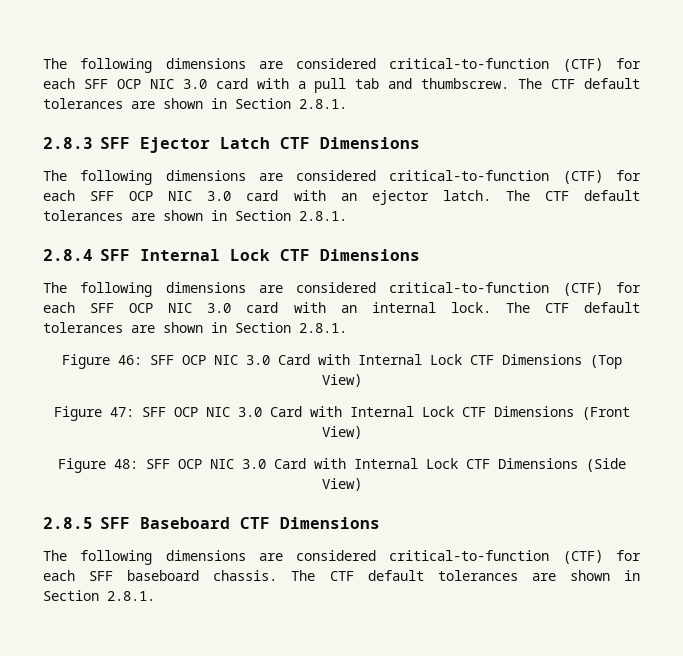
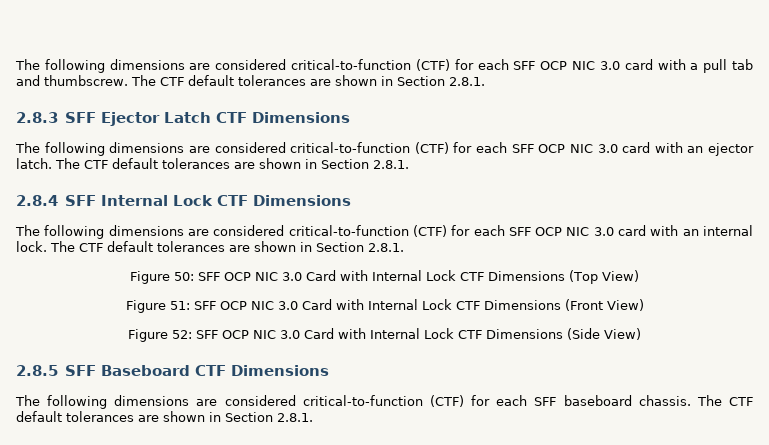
- Figure 46: SFF OCP NIC 3.0 Card with Internal Lock CTF Dimensions (Top View)
+ Figure 50: SFF OCP NIC 3.0 Card with Internal Lock CTF Dimensions (Top View)
- Figure 47: SFF OCP NIC 3.0 Card with Internal Lock CTF Dimensions (Front View)
+ Figure 51: SFF OCP NIC 3.0 Card with Internal Lock CTF Dimensions (Front View)
- Figure 48: SFF OCP NIC 3.0 Card with Internal Lock CTF Dimensions (Side View)
+ Figure 52: SFF OCP NIC 3.0 Card with Internal Lock CTF Dimensions (Side View)

